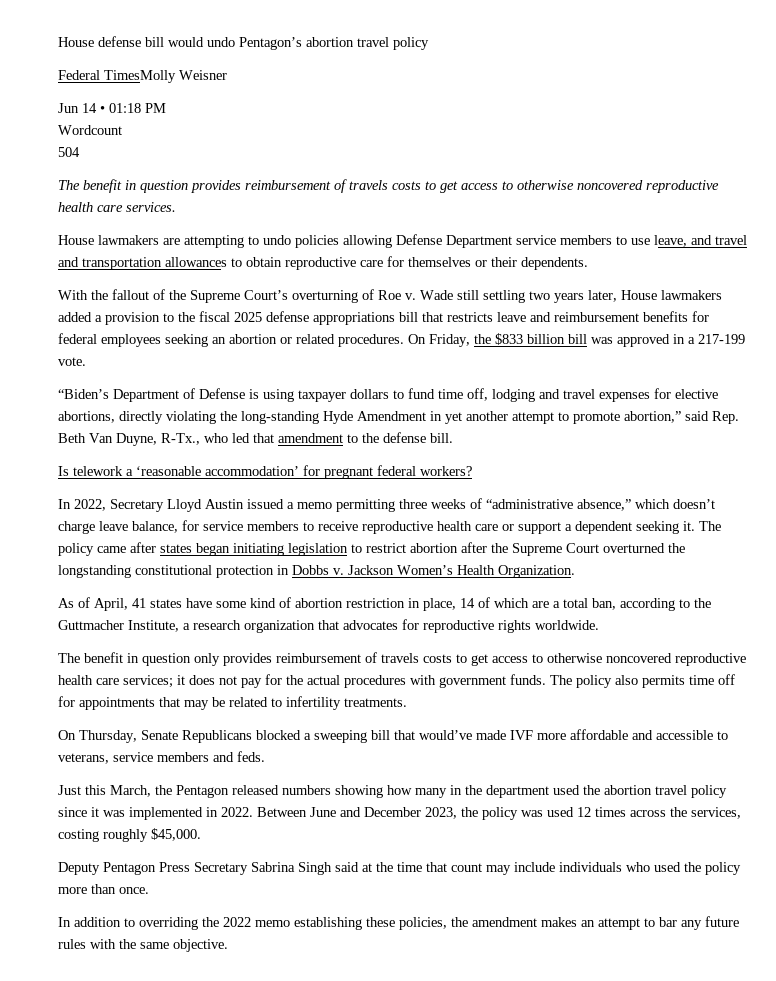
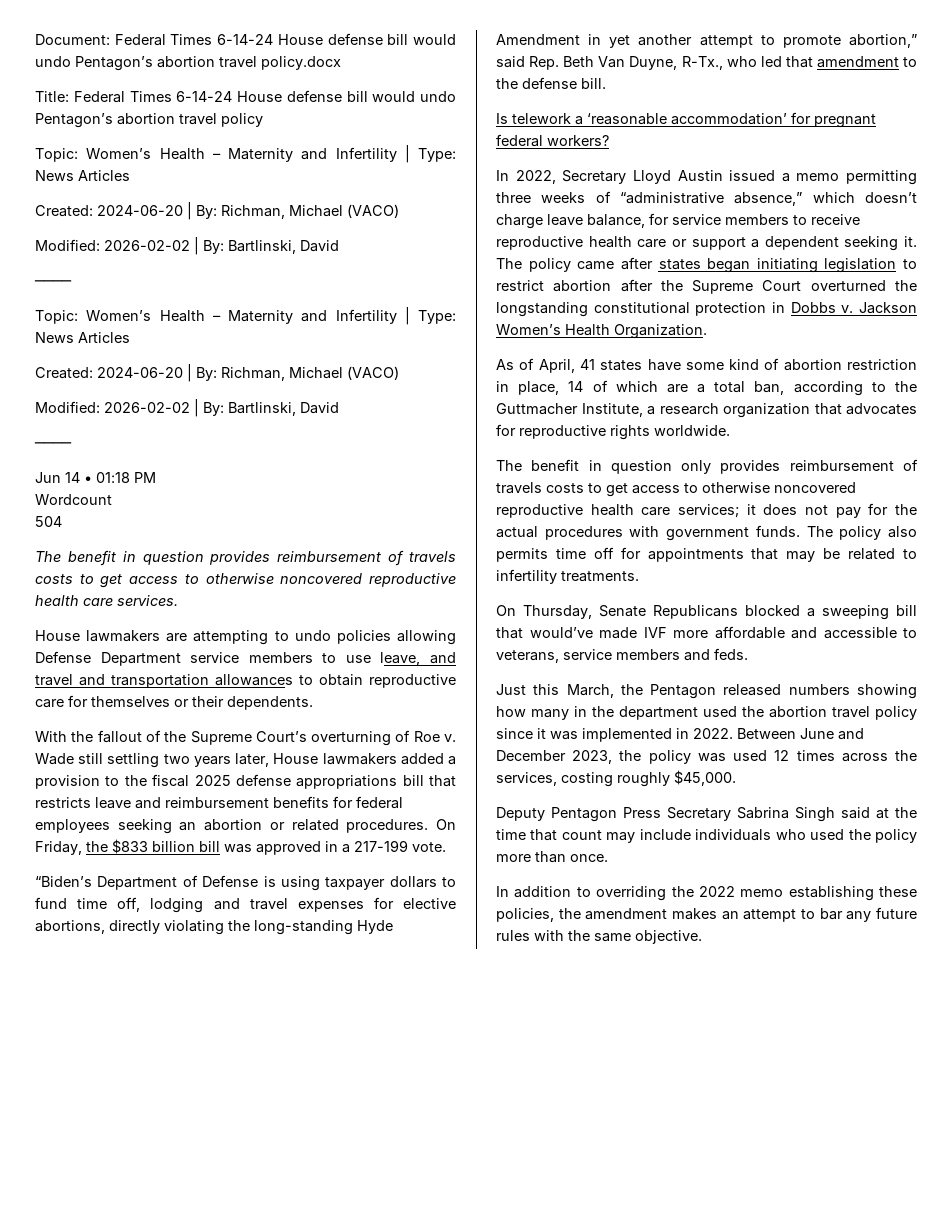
- House defense bill would undo Pentagon’s abortion travel policy
- Federal TimesMolly Weisner
+ Document: Federal Times 6-14-24 House defense bill would undo Pentagon’s abortion travel policy.docx
+ Title: Federal Times 6-14-24 House defense bill would undo Pentagon’s abortion travel policy
+ Topic: Women’s Health – Maternity and Infertility | Type: News Articles
+ Created: 2024-06-20 | By: Richman, Michael (VACO)
+ Modified: 2026-02-02 | By: Bartlinski, David
+ ────
+ Topic: Women’s Health – Maternity and Infertility | Type: News Articles
+ Created: 2024-06-20 | By: Richman, Michael (VACO)
+ Modified: 2026-02-02 | By: Bartlinski, David
+ ────

